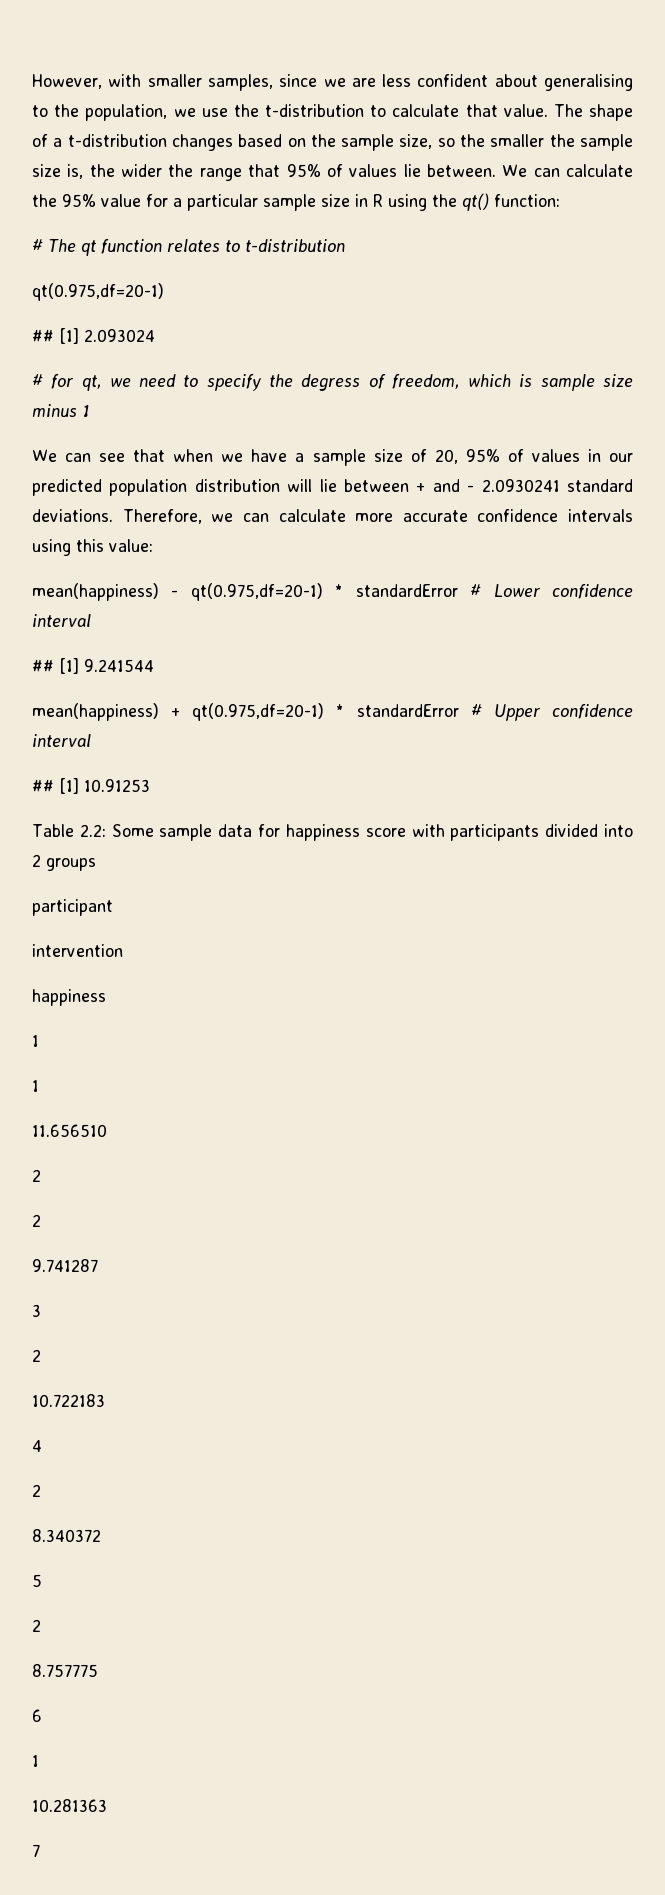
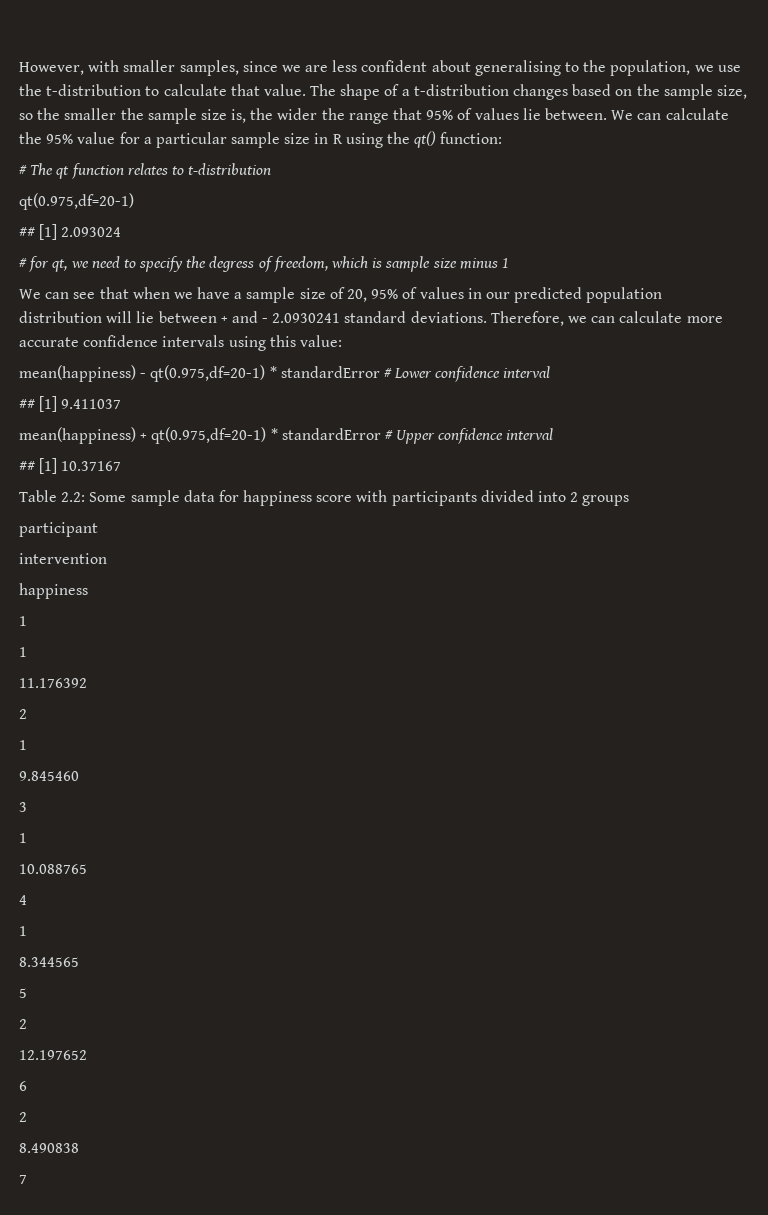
- ## [1] 9.241544
+ ## [1] 9.411037
- ## [1] 10.91253
+ ## [1] 10.37167
- 11.656510
+ 11.176392
  2
- 2
- 9.741287
+ 1
+ 9.845460
  3
- 2
- 10.722183
+ 1
+ 10.088765
  4
- 2
- 8.340372
+ 1
+ 8.344565
- 8.757775
+ 12.197652
  6
- 1
- 10.281363
+ 2
+ 8.490838

